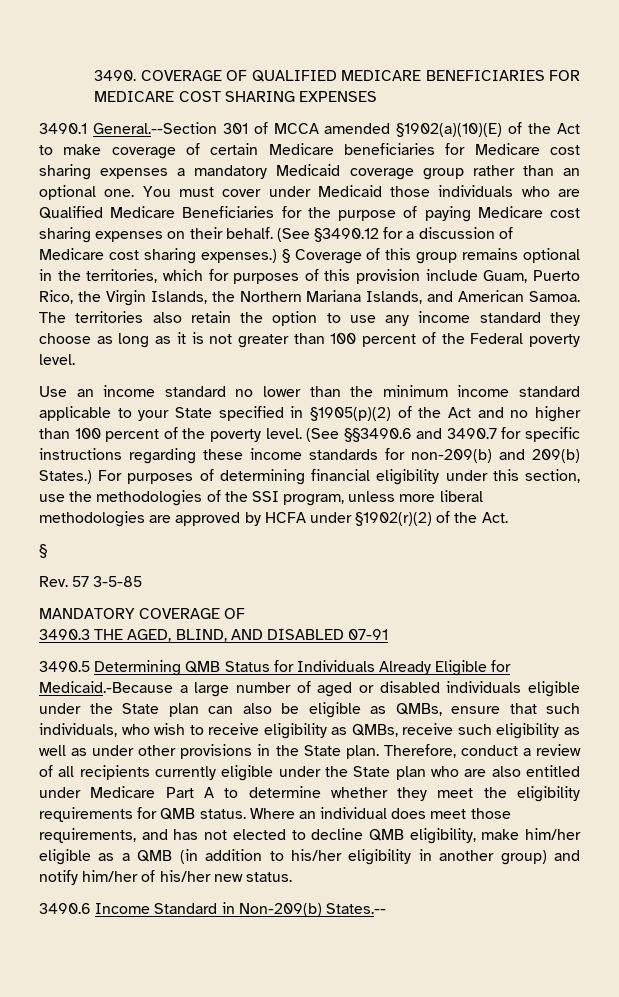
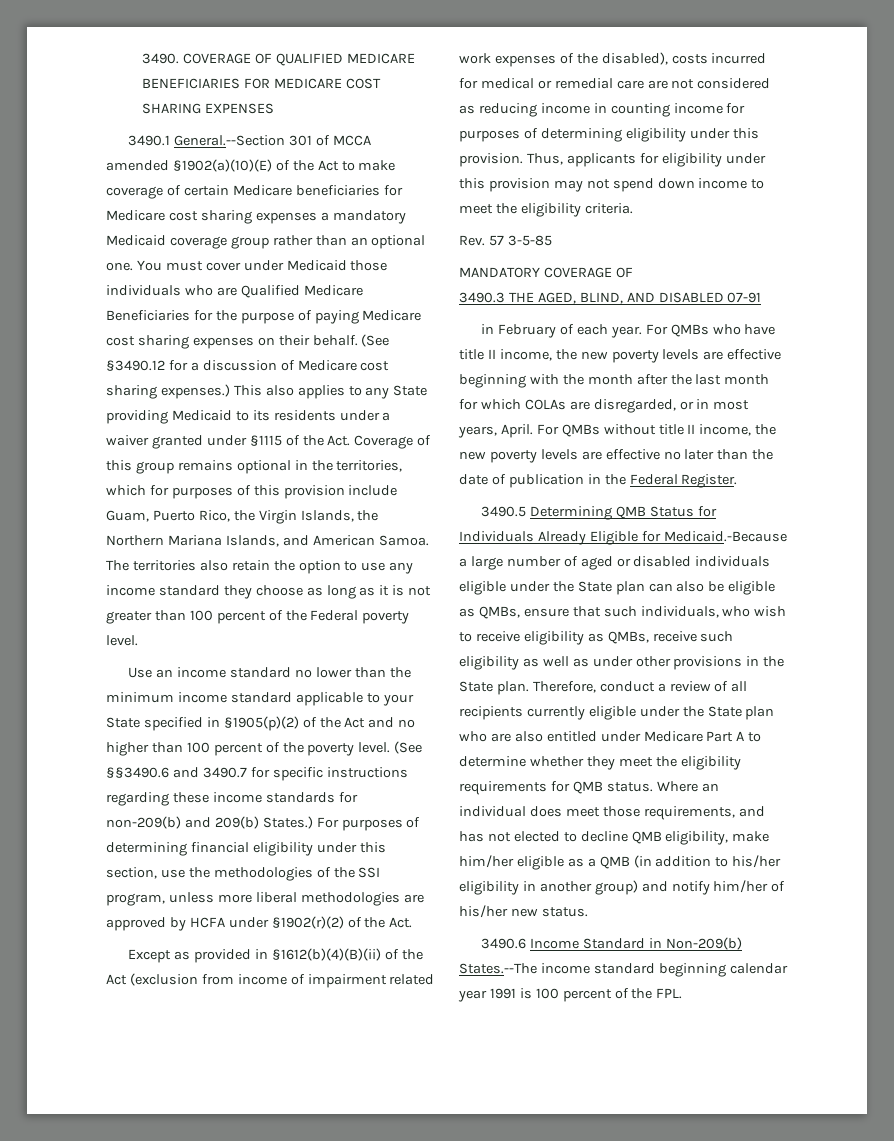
- § Coverage of this group remains optional in the territories, which for purposes of this provision include Guam, Puerto Rico, the Virgin Islands, the Northern Mariana Islands, and American Samoa.
+ This also applies to any State providing Medicaid to its residents under a waiver granted under §1115 of the Act. Coverage of this group remains optional in the territories, which for purposes of this provision include Guam, Puerto Rico, the Virgin Islands, the Northern Mariana Islands, and American Samoa.
  For purposes of determining financial eligibility under this section, use the methodologies of the SSI program, unless more liberal methodologies are approved by HCFA under §1902(r)(2) of the Act.
- §
+ Except as provided in §1612(b)(4)(B)(ii) of the Act (exclusion from income of impairment related work expenses of the disabled), costs incurred for medical or remedial care are not considered as reducing income in counting income for purposes of determining eligibility under this provision. Thus, applicants for eligibility under this provision may not spend down income to meet the eligibility criteria.
+ in February of each year. For QMBs who have title II income, the new poverty levels are effective beginning with the month after the last month for which COLAs are disregarded, or in most years, April. For QMBs without title II income, the new poverty levels are effective no later than the date of publication in the Federal Register.
- 3490.6 Income Standard in Non-209(b) States.--
+ 3490.6 Income Standard in Non-209(b) States.--The income standard beginning calendar year 1991 is 100 percent of the FPL.

